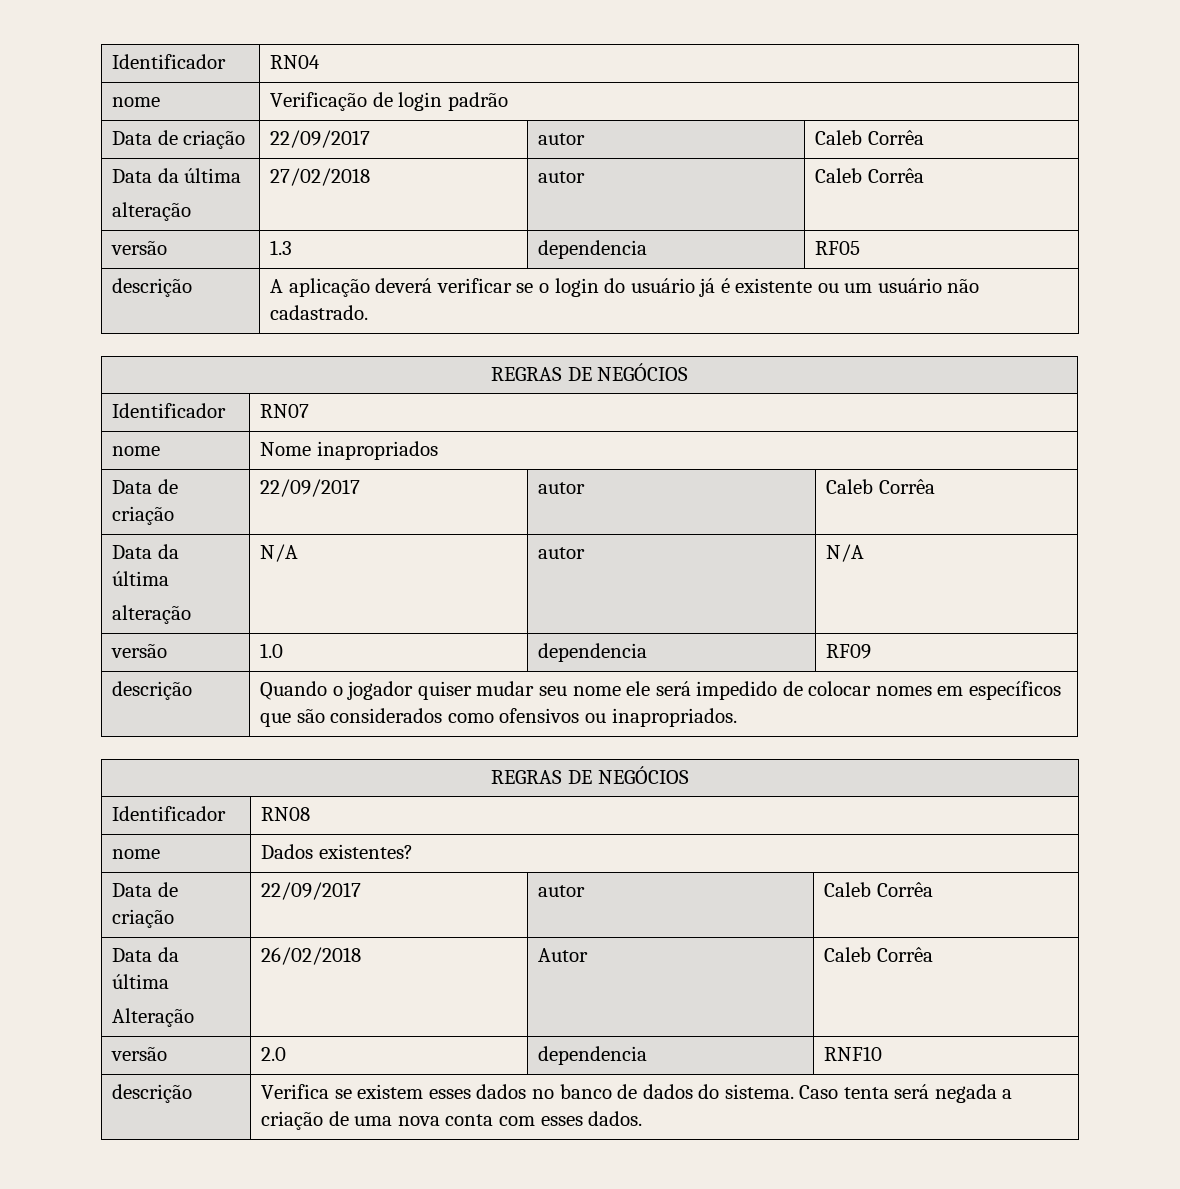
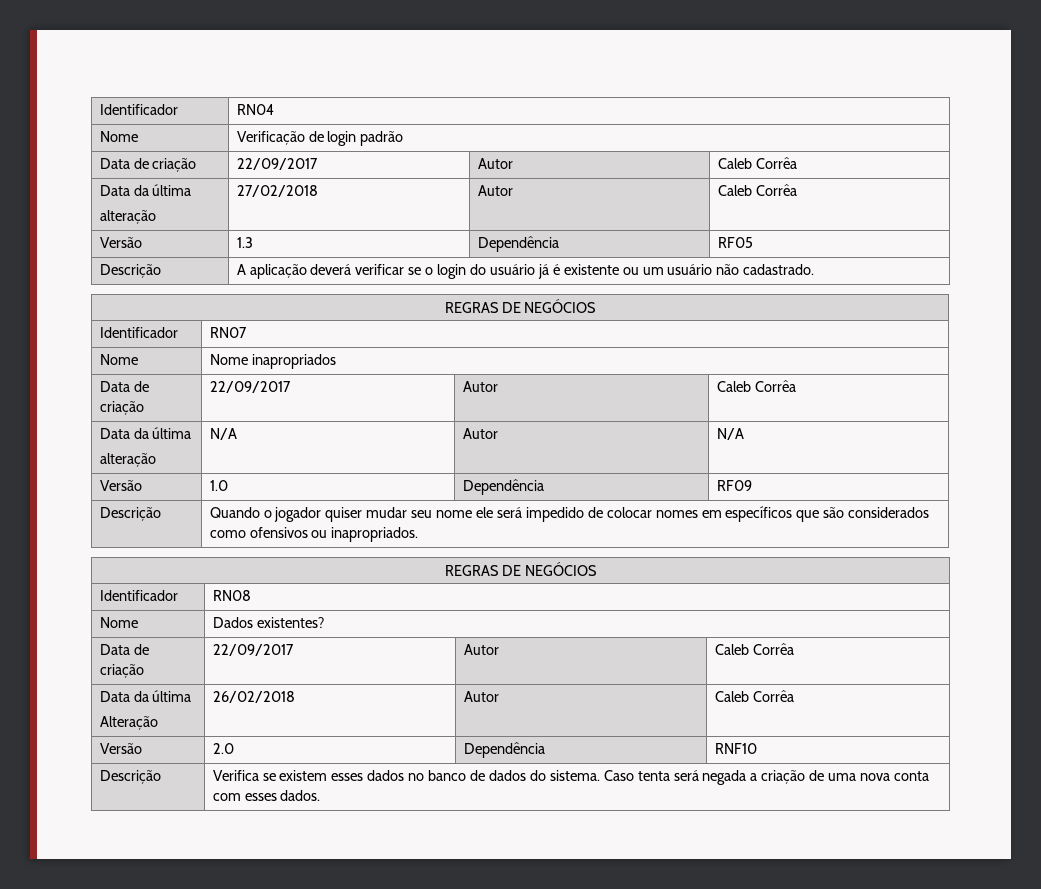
- nome | Verificação de login padrão
- Data de criação | 22/09/2017 | autor | Caleb Corrêa
+ Nome | Verificação de login padrão
+ Data de criação | 22/09/2017 | Autor | Caleb Corrêa
  Data da última
- alteração | 27/02/2018 | autor | Caleb Corrêa
- versão | 1.3 | dependencia | RF05
+ alteração | 27/02/2018 | Autor | Caleb Corrêa
+ Versão | 1.3 | Dependência | RF05
- descrição | A aplicação deverá verificar se o login do usuário já é existente ou um usuário não cadastrado.
+ Descrição | A aplicação deverá verificar se o login do usuário já é existente ou um usuário não cadastrado.
- nome | Nome inapropriados
- Data de criação | 22/09/2017 | autor | Caleb Corrêa
+ Nome | Nome inapropriados
+ Data de criação | 22/09/2017 | Autor | Caleb Corrêa
  Data da última
- alteração | N/A | autor | N/A
+ alteração | N/A | Autor | N/A
- versão | 1.0 | dependencia | RF09
+ Versão | 1.0 | Dependência | RF09
- descrição | Quando o jogador quiser mudar seu nome ele será impedido de colocar nomes em específicos que são considerados como ofensivos ou inapropriados.
+ Descrição | Quando o jogador quiser mudar seu nome ele será impedido de colocar nomes em específicos que são considerados como ofensivos ou inapropriados.
- nome | Dados existentes?
- Data de criação | 22/09/2017 | autor | Caleb Corrêa
+ Nome | Dados existentes?
+ Data de criação | 22/09/2017 | Autor | Caleb Corrêa
- versão | 2.0 | dependencia | RNF10
+ Versão | 2.0 | Dependência | RNF10
- descrição | Verifica se existem esses dados no banco de dados do sistema. Caso tenta será negada a criação de uma nova conta com esses dados.
+ Descrição | Verifica se existem esses dados no banco de dados do sistema. Caso tenta será negada a criação de uma nova conta com esses dados.

